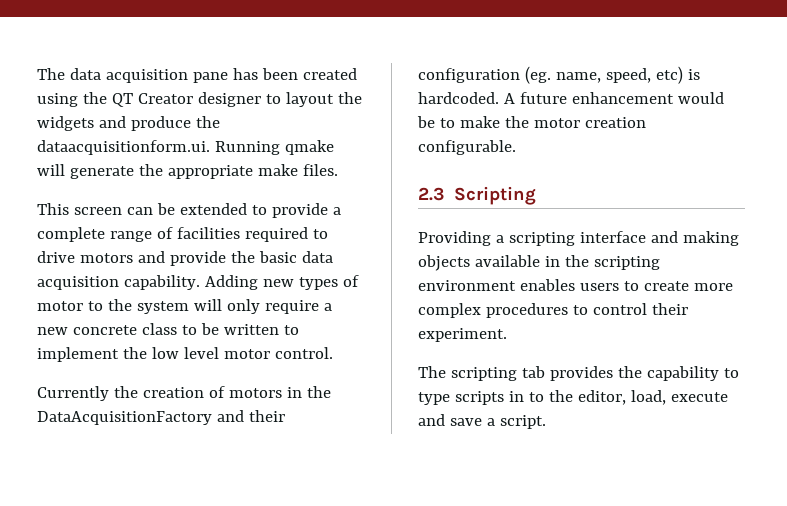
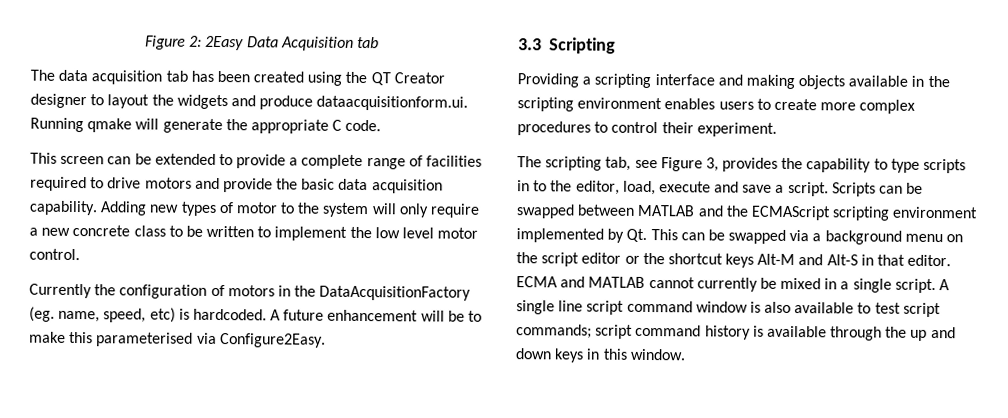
+ Figure 2: 2Easy Data Acquisition tab
- The data acquisition pane has been created using the QT Creator designer to layout the widgets and produce the dataacquisitionform.ui. Running qmake will generate the appropriate make files.
+ The data acquisition tab has been created using the QT Creator designer to layout the widgets and produce dataacquisitionform.ui. Running qmake will generate the appropriate C code.
- Currently the creation of motors in the DataAcquisitionFactory and their configuration (eg. name, speed, etc) is hardcoded.
+ Currently the configuration of motors in the DataAcquisitionFactory (eg. name, speed, etc) is hardcoded.
- A future enhancement would be to make the motor creation configurable.
- 2.3 Scripting
+ A future enhancement will be to make this parameterised via Configure2Easy.
+ 3.3 Scripting
- The scripting tab provides the capability to type scripts in to the editor, load, execute and save a script.
+ The scripting tab, see Figure 3, provides the capability to type scripts in to the editor, load, execute and save a script.
+ Scripts can be swapped between MATLAB and the ECMAScript scripting environment implemented by Qt. This can be swapped via a background menu on the script editor or the shortcut keys Alt-M and Alt-S in that editor. ECMA and MATLAB cannot currently be mixed in a single script. A single line script command window is also available to test script commands; script command history is available through the up and down keys in this window.

